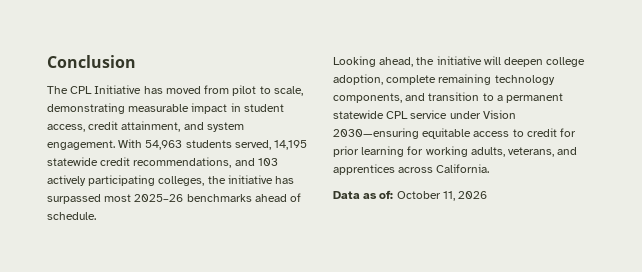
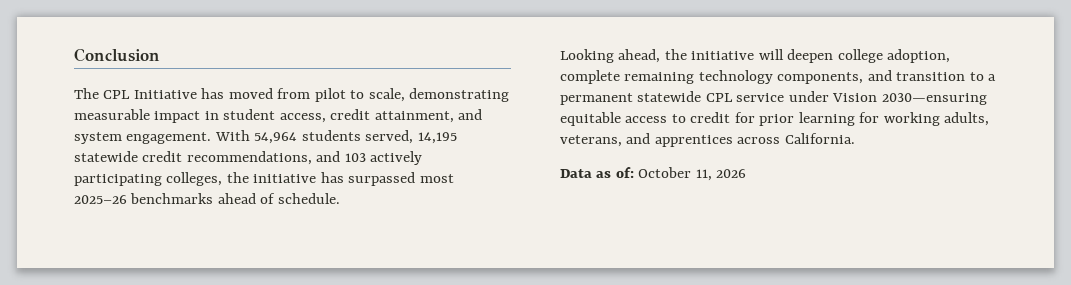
- With 54,963 students served, 14,195 statewide credit recommendations, and 103 actively participating colleges, the initiative has surpassed most 2025–26 benchmarks ahead of schedule.
+ With 54,964 students served, 14,195 statewide credit recommendations, and 103 actively participating colleges, the initiative has surpassed most 2025–26 benchmarks ahead of schedule.

